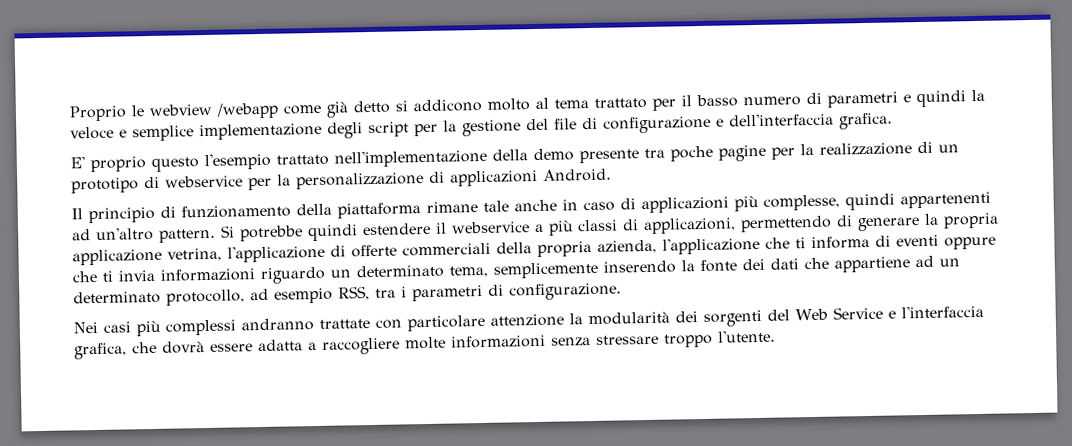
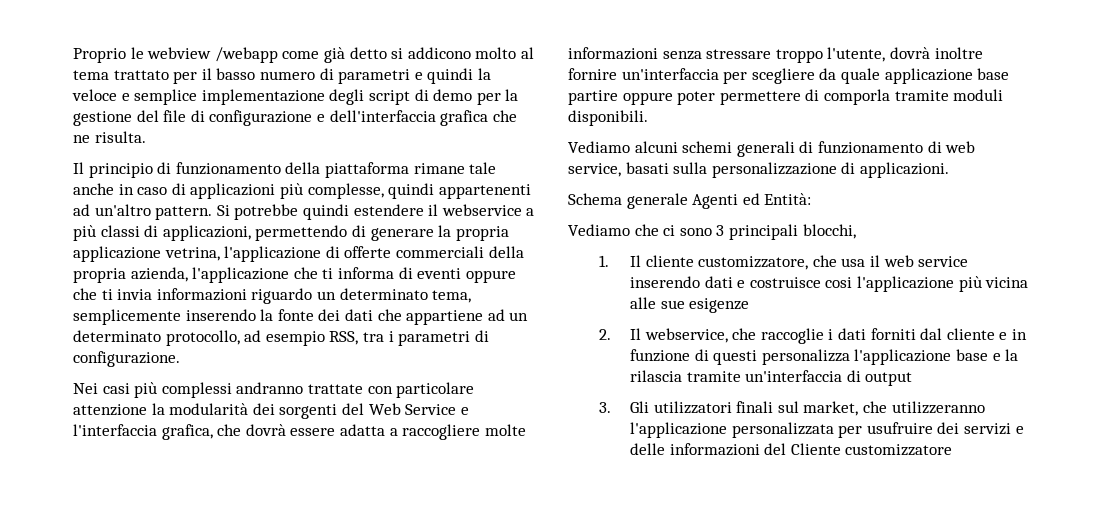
- Proprio le webview /webapp come già detto si addicono molto al tema trattato per il basso numero di parametri e quindi la veloce e semplice implementazione degli script per la gestione del file di configurazione e dell'interfaccia grafica.
- E' proprio questo l'esempio trattato nell'implementazione della demo presente tra poche pagine per la realizzazione di un prototipo di webservice per la personalizzazione di applicazioni Android.
+ Proprio le webview /webapp come già detto si addicono molto al tema trattato per il basso numero di parametri e quindi la veloce e semplice implementazione degli script di demo per la gestione del file di configurazione e dell'interfaccia grafica che ne risulta.
- Nei casi più complessi andranno trattate con particolare attenzione la modularità dei sorgenti del Web Service e l'interfaccia grafica, che dovrà essere adatta a raccogliere molte informazioni senza stressare troppo l'utente.
+ Nei casi più complessi andranno trattate con particolare attenzione la modularità dei sorgenti del Web Service e l'interfaccia grafica, che dovrà essere adatta a raccogliere molte informazioni senza stressare troppo l'utente, dovrà inoltre fornire un'interfaccia per scegliere da quale applicazione base partire oppure poter permettere di comporla tramite moduli disponibili.
+ Vediamo alcuni schemi generali di funzionamento di web service, basati sulla personalizzazione di applicazioni.
+ Schema generale Agenti ed Entità:
+ Vediamo che ci sono 3 principali blocchi,
+ 1. Il cliente customizzatore, che usa il web service inserendo dati e costruisce cosi l'applicazione più vicina alle sue esigenze
+ 2. Il webservice, che raccoglie i dati forniti dal cliente e in funzione di questi personalizza l'applicazione base e la rilascia tramite un'interfaccia di output
+ 3. Gli utilizzatori finali sul market, che utilizzeranno l'applicazione personalizzata per usufruire dei servizi e delle informazioni del Cliente customizzatore

